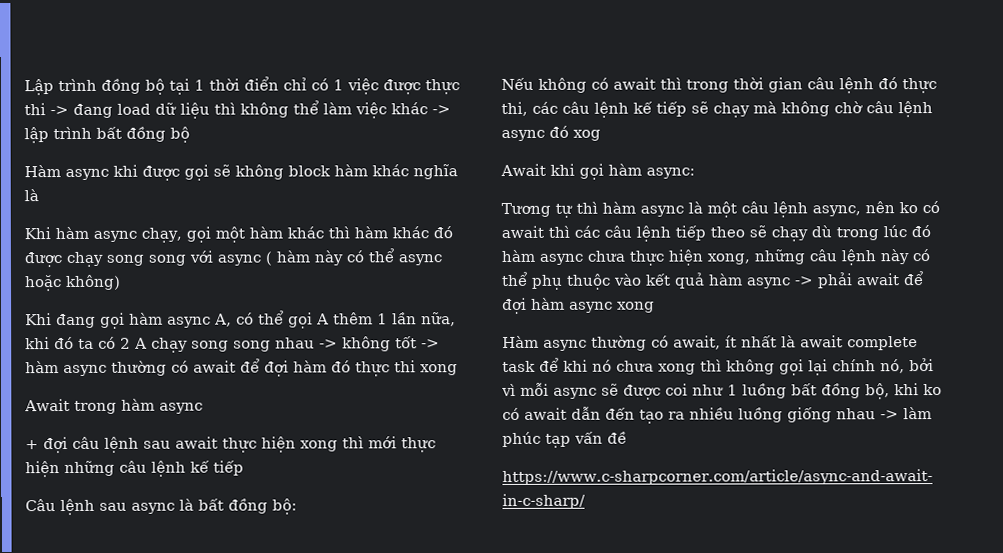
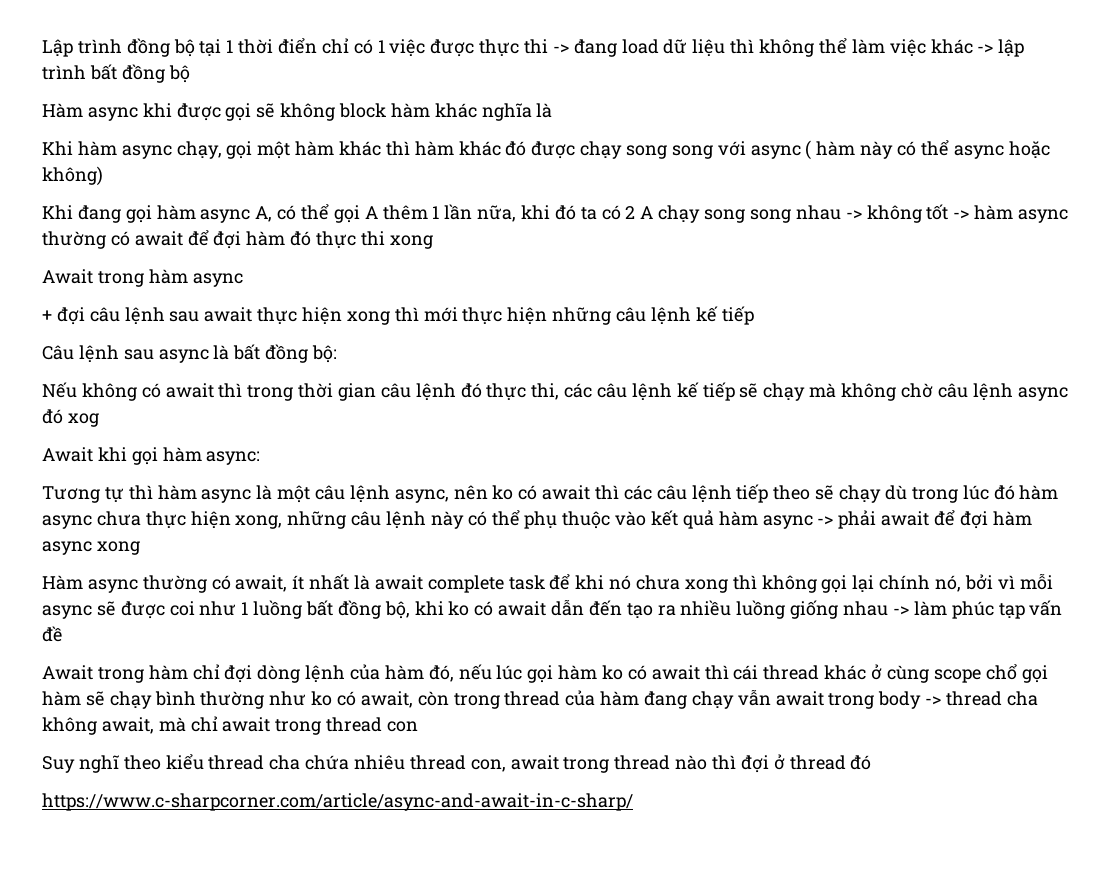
+ Await trong hàm chỉ đợi dòng lệnh của hàm đó, nếu lúc gọi hàm ko có await thì cái thread khác ở cùng scope chổ gọi hàm sẽ chạy bình thường như ko có await, còn trong thread của hàm đang chạy vẫn await trong body -> thread cha không await, mà chỉ await trong thread con
+ Suy nghĩ theo kiểu thread cha chứa nhiêu thread con, await trong thread nào thì đợi ở thread đó

